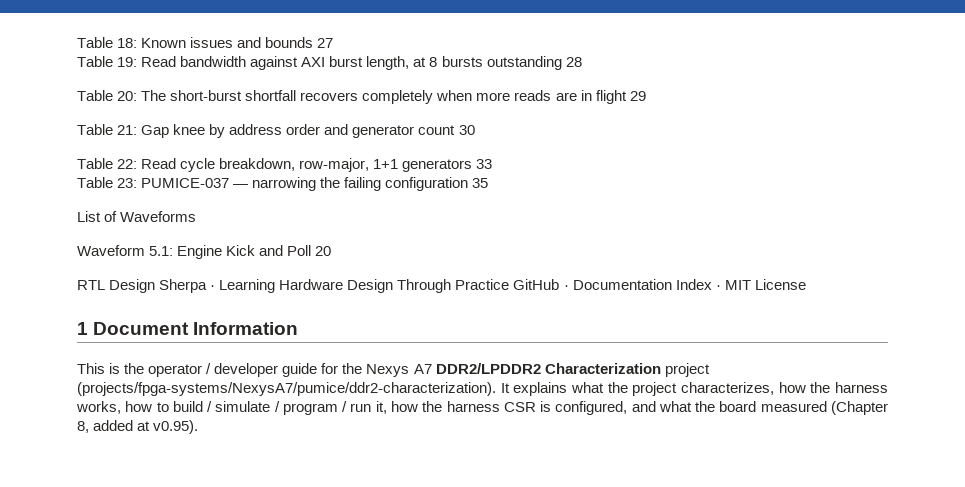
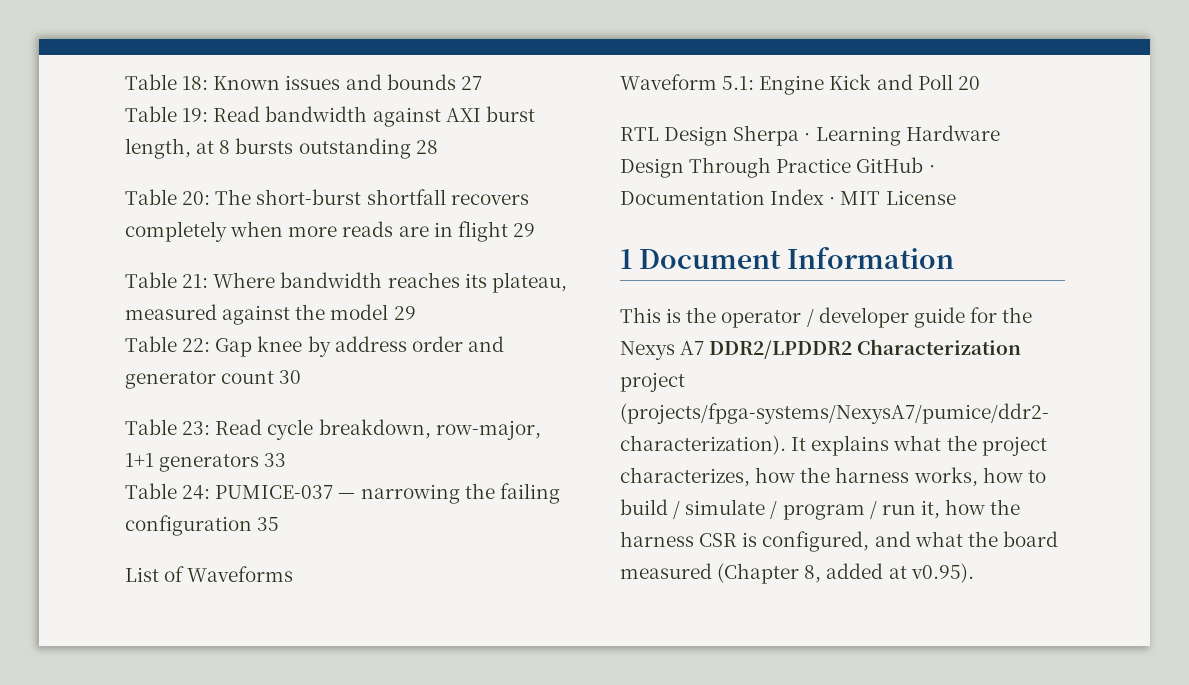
- Table 21: Gap knee by address order and generator count 30
+ Table 21: Where bandwidth reaches its plateau, measured against the model 29
+ Table 22: Gap knee by address order and generator count 30
- Table 22: Read cycle breakdown, row-major, 1+1 generators 33
+ Table 23: Read cycle breakdown, row-major, 1+1 generators 33
- Table 23: PUMICE-037 — narrowing the failing configuration 35
+ Table 24: PUMICE-037 — narrowing the failing configuration 35

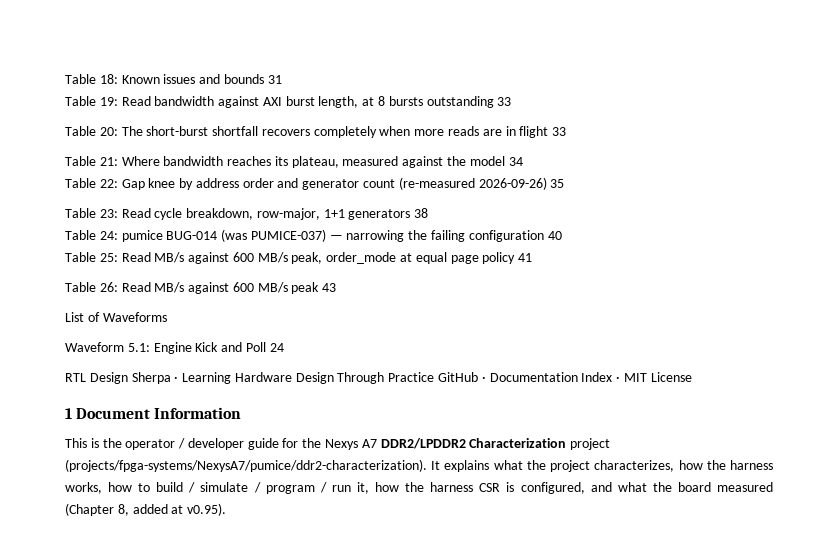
- Table 18: Known issues and bounds 27
+ Table 18: Known issues and bounds 31
- Table 19: Read bandwidth against AXI burst length, at 8 bursts outstanding 28
+ Table 19: Read bandwidth against AXI burst length, at 8 bursts outstanding 33
- Table 20: The short-burst shortfall recovers completely when more reads are in flight 29
+ Table 20: The short-burst shortfall recovers completely when more reads are in flight 33
- Table 21: Where bandwidth reaches its plateau, measured against the model 29
+ Table 21: Where bandwidth reaches its plateau, measured against the model 34
- Table 22: Gap knee by address order and generator count 30
+ Table 22: Gap knee by address order and generator count (re-measured 2026-09-26) 35
- Table 23: Read cycle breakdown, row-major, 1+1 generators 33
+ Table 23: Read cycle breakdown, row-major, 1+1 generators 38
- Table 24: PUMICE-037 — narrowing the failing configuration 35
+ Table 24: pumice BUG-014 (was PUMICE-037) — narrowing the failing configuration 40
+ Table 25: Read MB/s against 600 MB/s peak, order_mode at equal page policy 41
+ Table 26: Read MB/s against 600 MB/s peak 43
- Waveform 5.1: Engine Kick and Poll 20
+ Waveform 5.1: Engine Kick and Poll 24

